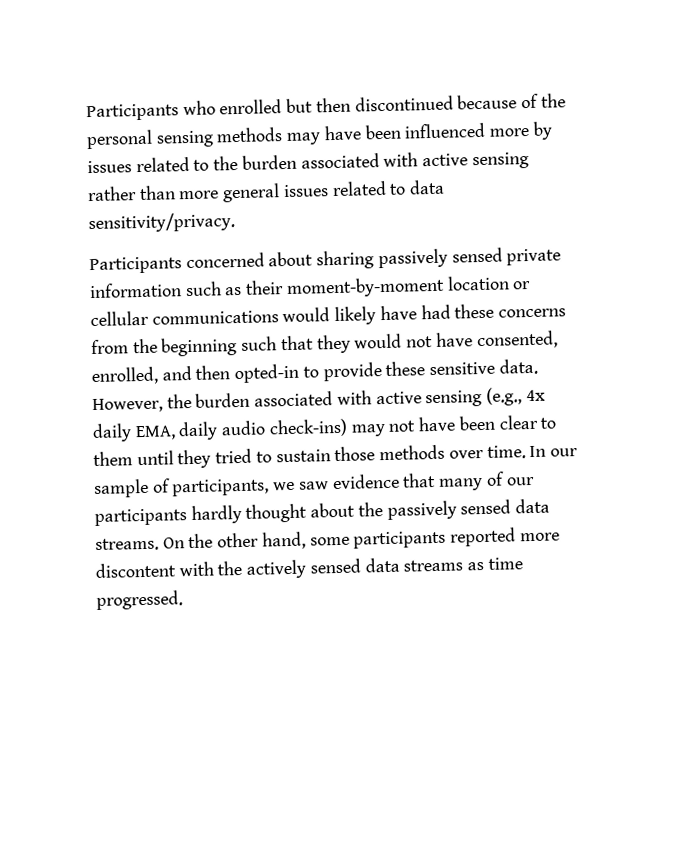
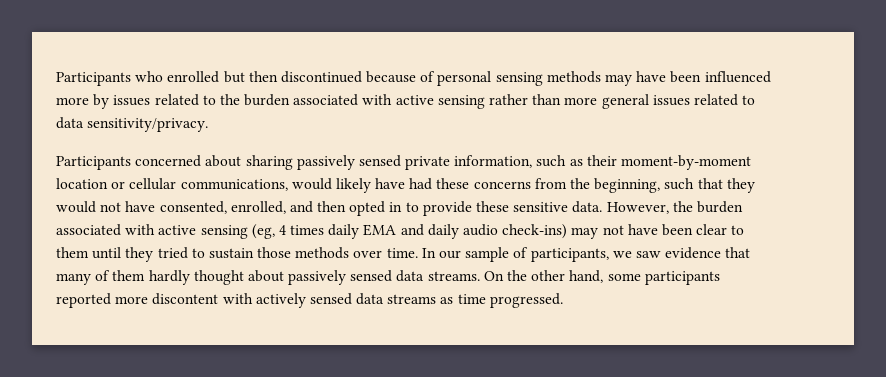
- Participants who enrolled but then discontinued because of the personal sensing methods may have been influenced more by issues related to the burden associated with active sensing rather than more general issues related to data sensitivity/privacy.
+ Participants who enrolled but then discontinued because of personal sensing methods may have been influenced more by issues related to the burden associated with active sensing rather than more general issues related to data sensitivity/privacy.
- Participants concerned about sharing passively sensed private information such as their moment-by-moment location or cellular communications would likely have had these concerns from the beginning such that they would not have consented, enrolled, and then opted-in to provide these sensitive data.
+ Participants concerned about sharing passively sensed private information, such as their moment-by-moment location or cellular communications, would likely have had these concerns from the beginning, such that they would not have consented, enrolled, and then opted in to provide these sensitive data.
- However, the burden associated with active sensing (e.g., 4x daily EMA, daily audio check-ins) may not have been clear to them until they tried to sustain those methods over time.
+ However, the burden associated with active sensing (eg, 4 times daily EMA and daily audio check-ins) may not have been clear to them until they tried to sustain those methods over time.
- In our sample of participants, we saw evidence that many of our participants hardly thought about the passively sensed data streams.
+ In our sample of participants, we saw evidence that many of them hardly thought about passively sensed data streams.
- On the other hand, some participants reported more discontent with the actively sensed data streams as time progressed.
+ On the other hand, some participants reported more discontent with actively sensed data streams as time progressed.

